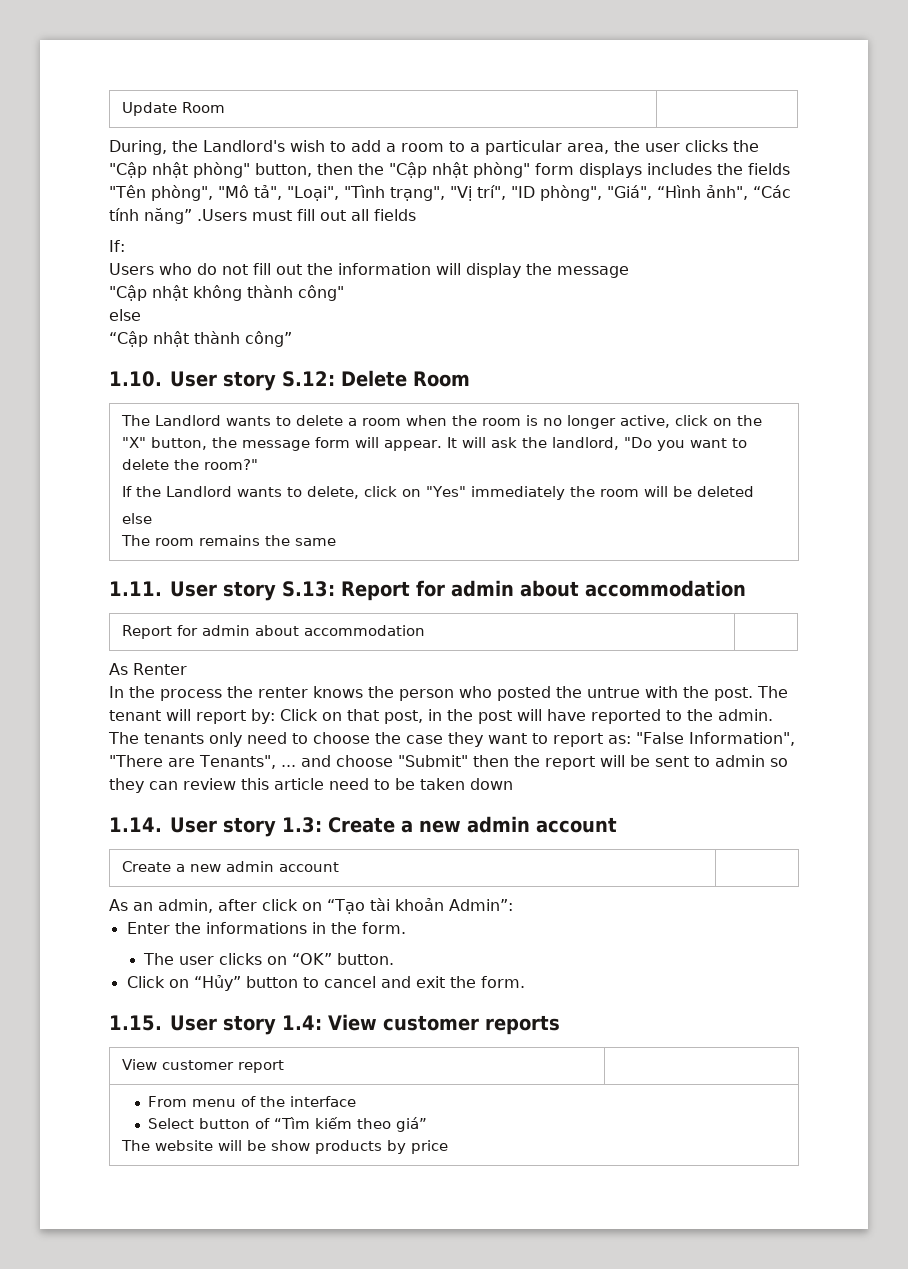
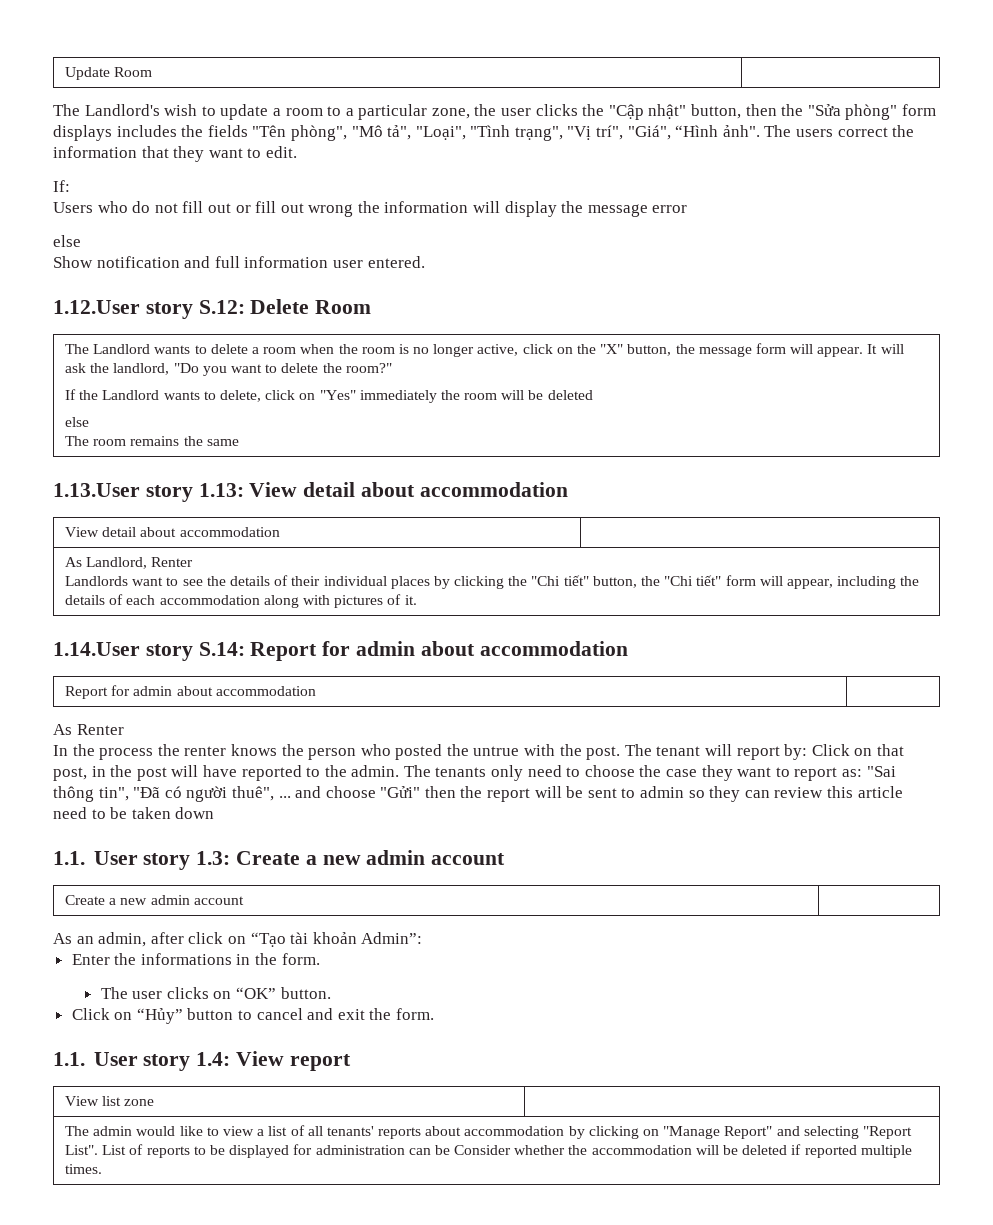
- During, the Landlord's wish to add a room to a particular area, the user clicks the "Cập nhật phòng" button, then the "Cập nhật phòng" form displays includes the fields "Tên phòng", "Mô tả", "Loại", "Tình trạng", "Vị trí", "ID phòng", "Giá", “Hình ảnh", “Các tính năng” .Users must fill out all fields
+ The Landlord's wish to update a room to a particular zone, the user clicks the "Cập nhật" button, then the "Sửa phòng" form displays includes the fields "Tên phòng", "Mô tả", "Loại", "Tình trạng", "Vị trí", "Giá", “Hình ảnh". The users correct the information that they want to edit.
- Users who do not fill out the information will display the message
- "Cập nhật không thành công"
+ Users who do not fill out or fill out wrong the information will display the message error
  else
- “Cập nhật thành công”
- 1.10. User story S.12: Delete Room
+ Show notification and full information user entered.
+ 1.12.User story S.12: Delete Room
- 1.11. User story S.13: Report for admin about accommodation
+ 1.13.User story 1.13: View detail about accommodation
+ View detail about accommodation |
+ As Landlord, Renter
+ Landlords want to see the details of their individual places by clicking the "Chi tiết" button, the "Chi tiết" form will appear, including the details of each accommodation along with pictures of it.
+ 1.14.User story S.14: Report for admin about accommodation
- The tenants only need to choose the case they want to report as: "False Information", "There are Tenants", ... and choose "Submit" then the report will be sent to admin so they can review this article need to be taken down
+ The tenants only need to choose the case they want to report as: "Sai thông tin", "Đã có người thuê", ... and choose "Gửi" then the report will be sent to admin so they can review this article need to be taken down
- 1.14. User story 1.3: Create a new admin account
+ 1.1. User story 1.3: Create a new admin account
- 1.15. User story 1.4: View customer reports
- View customer report |
- From menu of the interface
- Select button of “Tìm kiếm theo giá”
- The website will be show products by price
+ 1.1. User story 1.4: View report
+ View list zone |
+ The admin would like to view a list of all tenants' reports about accommodation by clicking on "Manage Report" and selecting "Report List". List of reports to be displayed for administration can be Consider whether the accommodation will be deleted if reported multiple times.

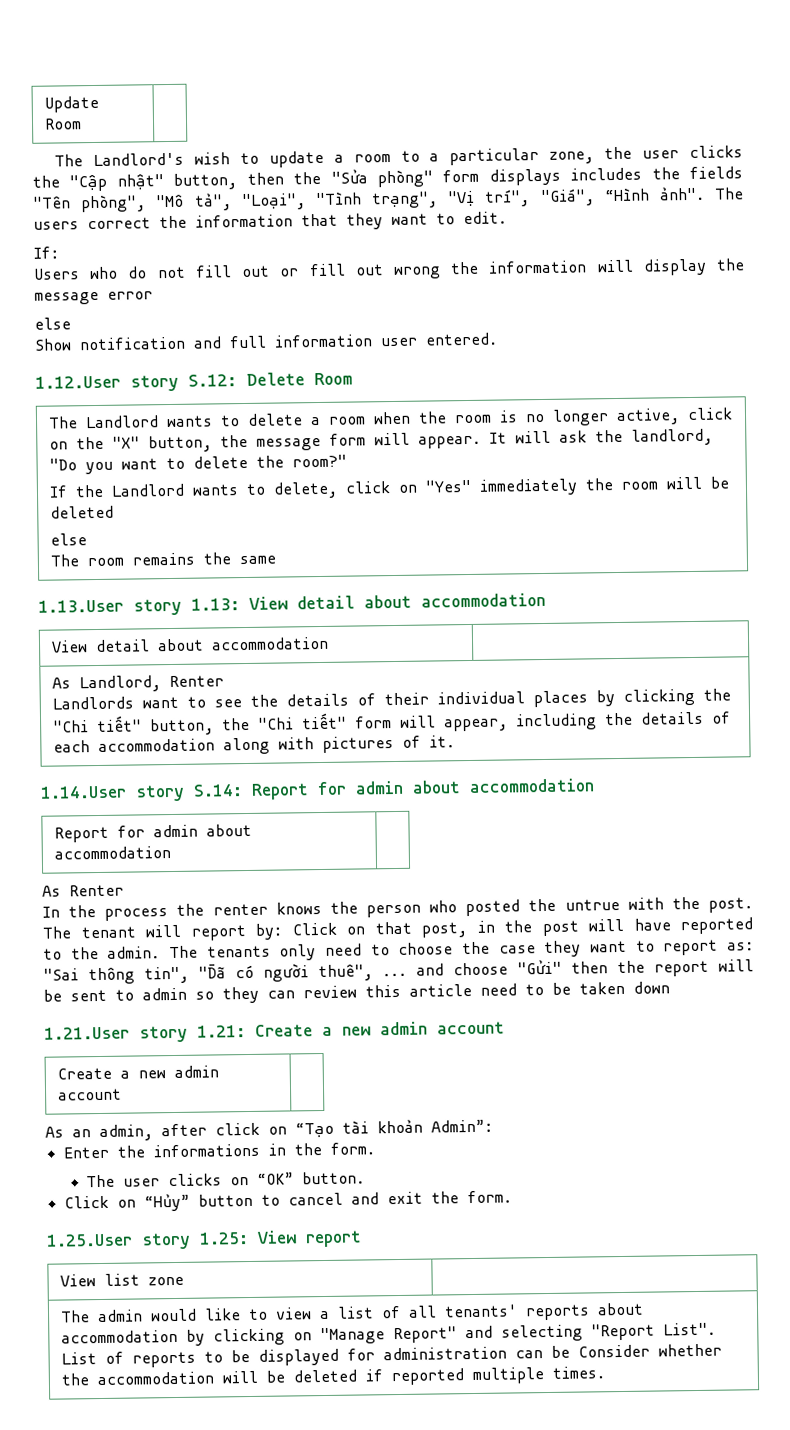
- 1.1. User story 1.3: Create a new admin account
+ 1.21.User story 1.21: Create a new admin account
- 1.1. User story 1.4: View report
+ 1.25.User story 1.25: View report

